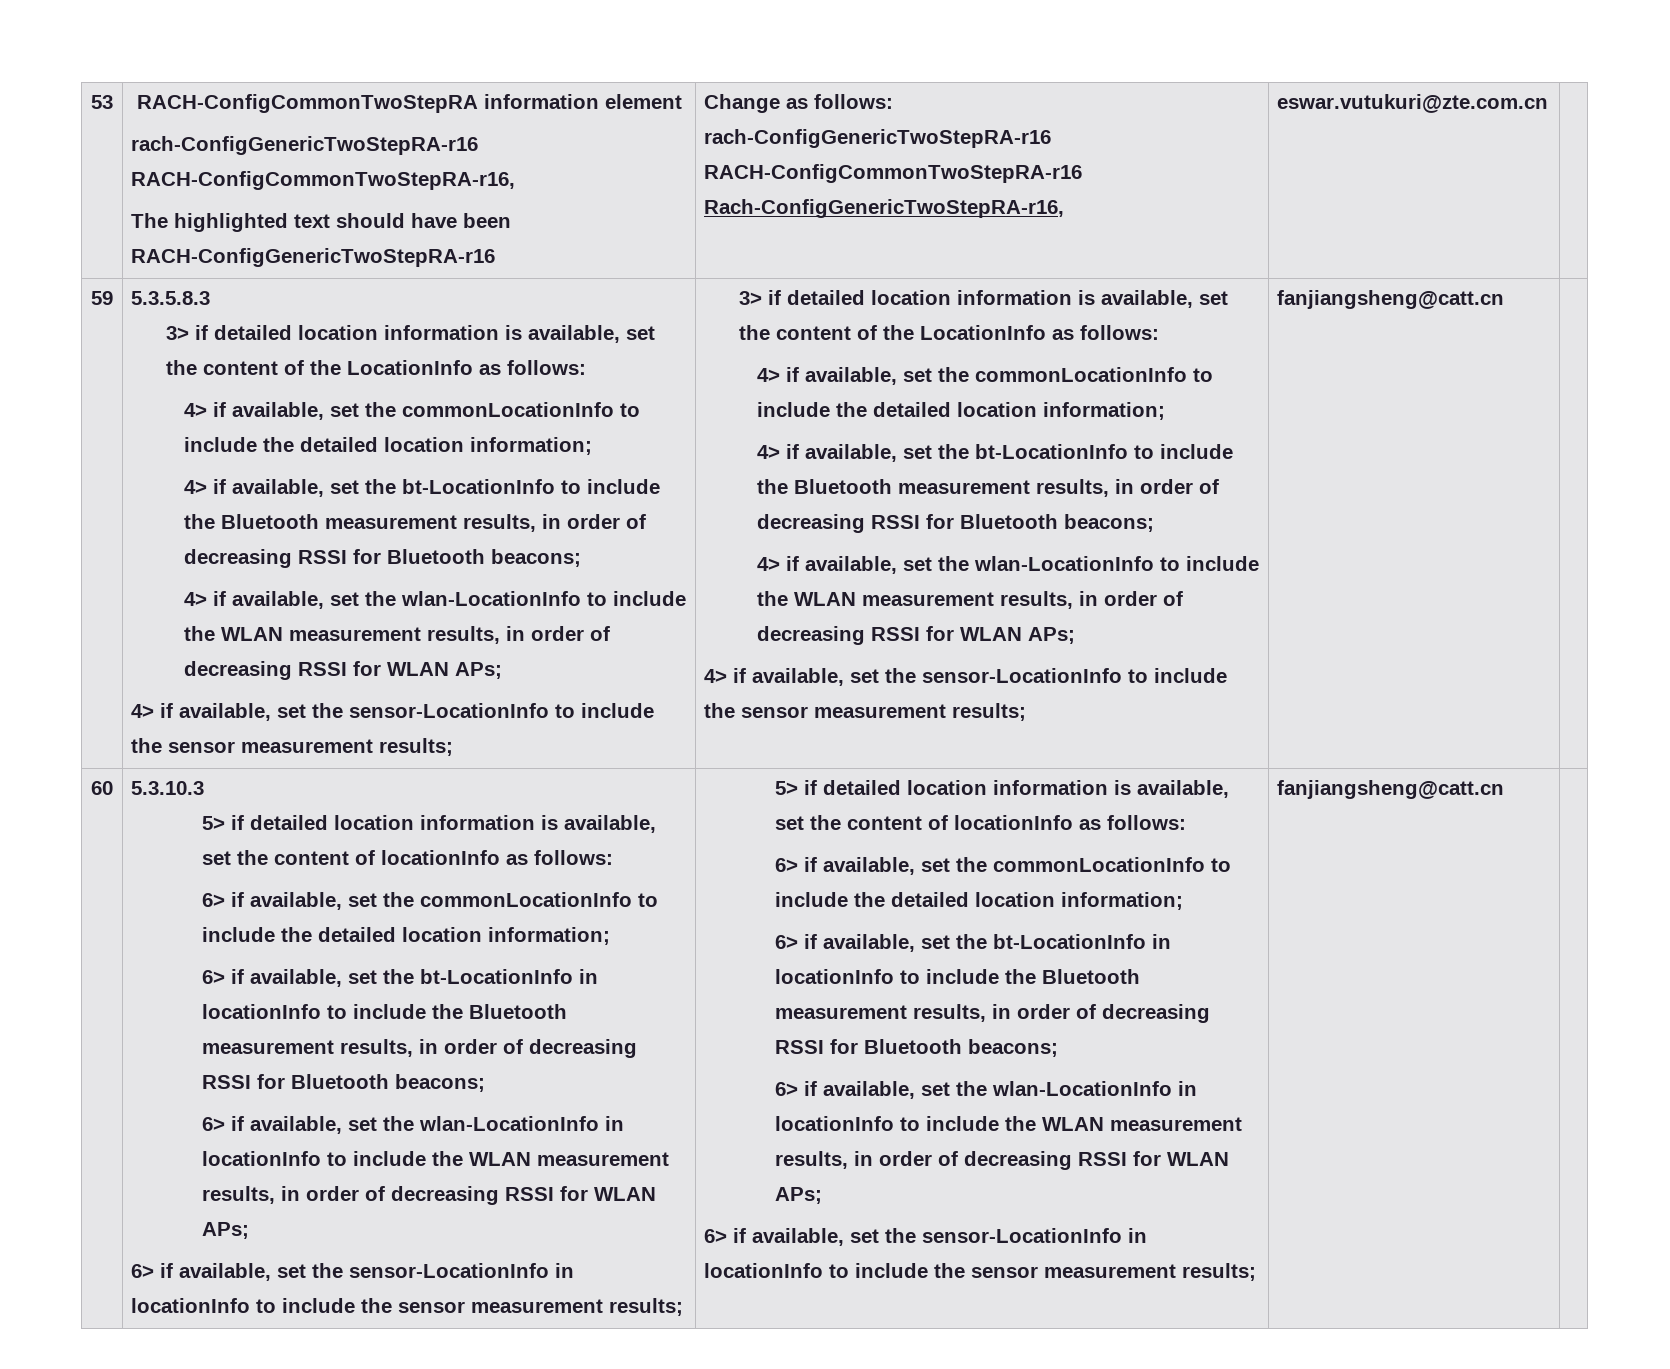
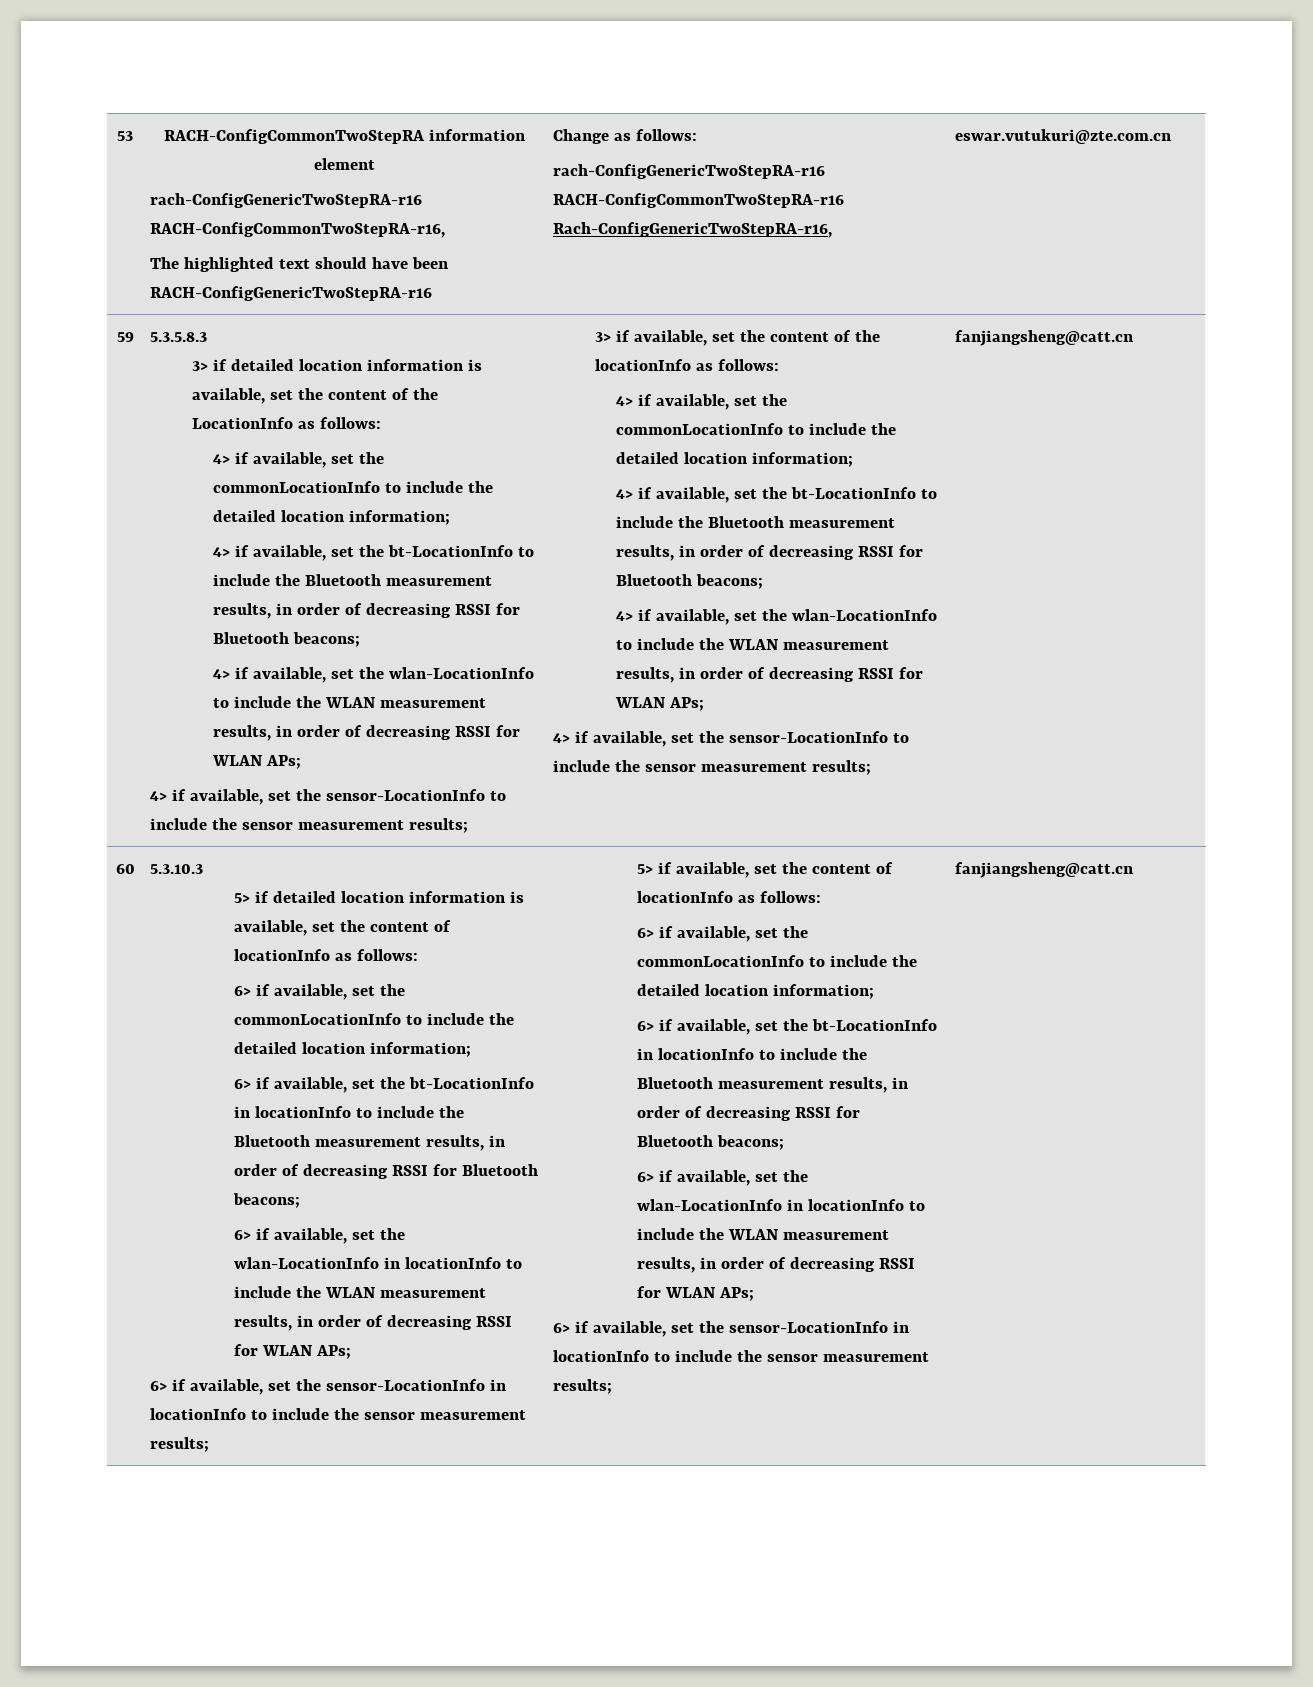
- 4> if available, set the sensor-LocationInfo to include the sensor measurement results; | 3> if detailed location information is available, set the content of the LocationInfo as follows:
+ 4> if available, set the sensor-LocationInfo to include the sensor measurement results; | 3> if available, set the content of the locationInfo as follows:
- 6> if available, set the sensor-LocationInfo in locationInfo to include the sensor measurement results; | 5> if detailed location information is available, set the content of locationInfo as follows:
+ 6> if available, set the sensor-LocationInfo in locationInfo to include the sensor measurement results; | 5> if available, set the content of locationInfo as follows:

